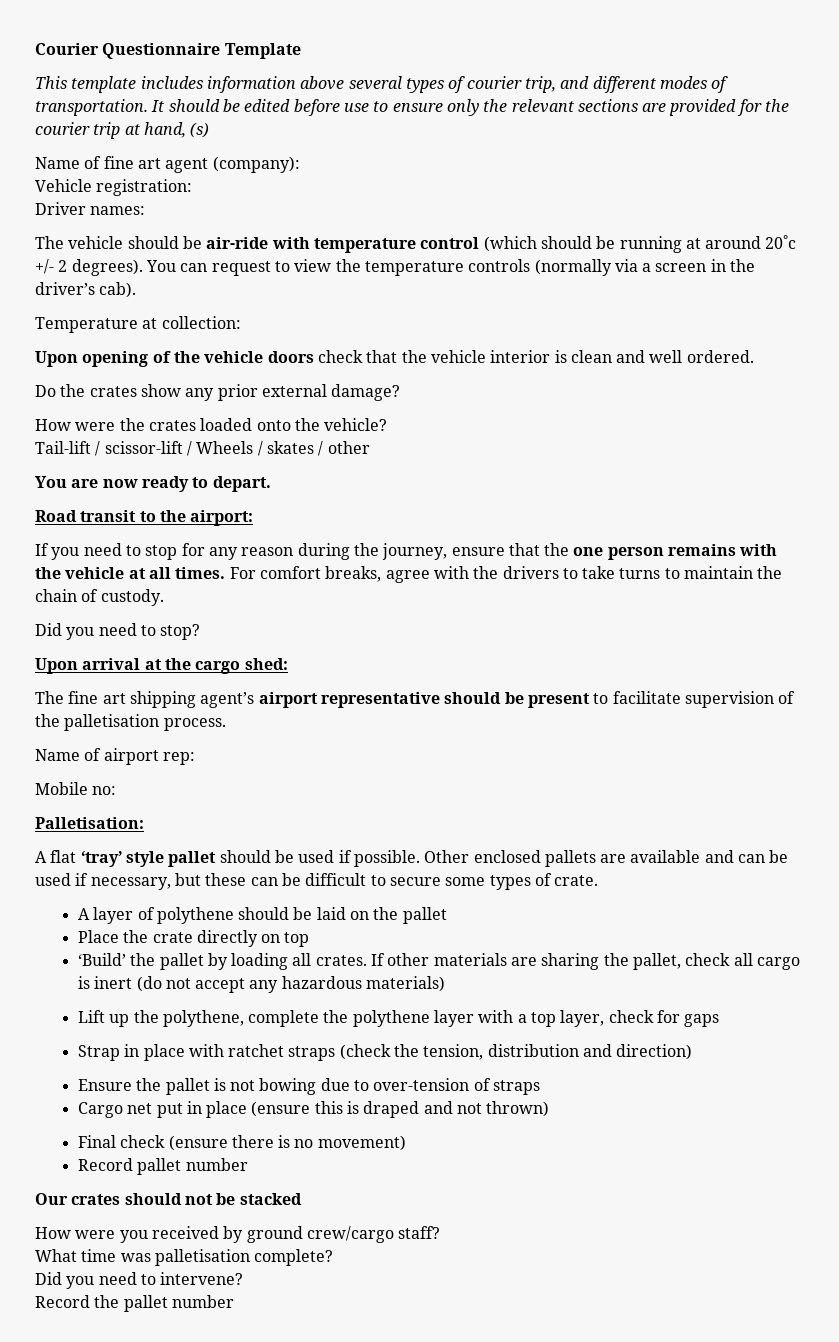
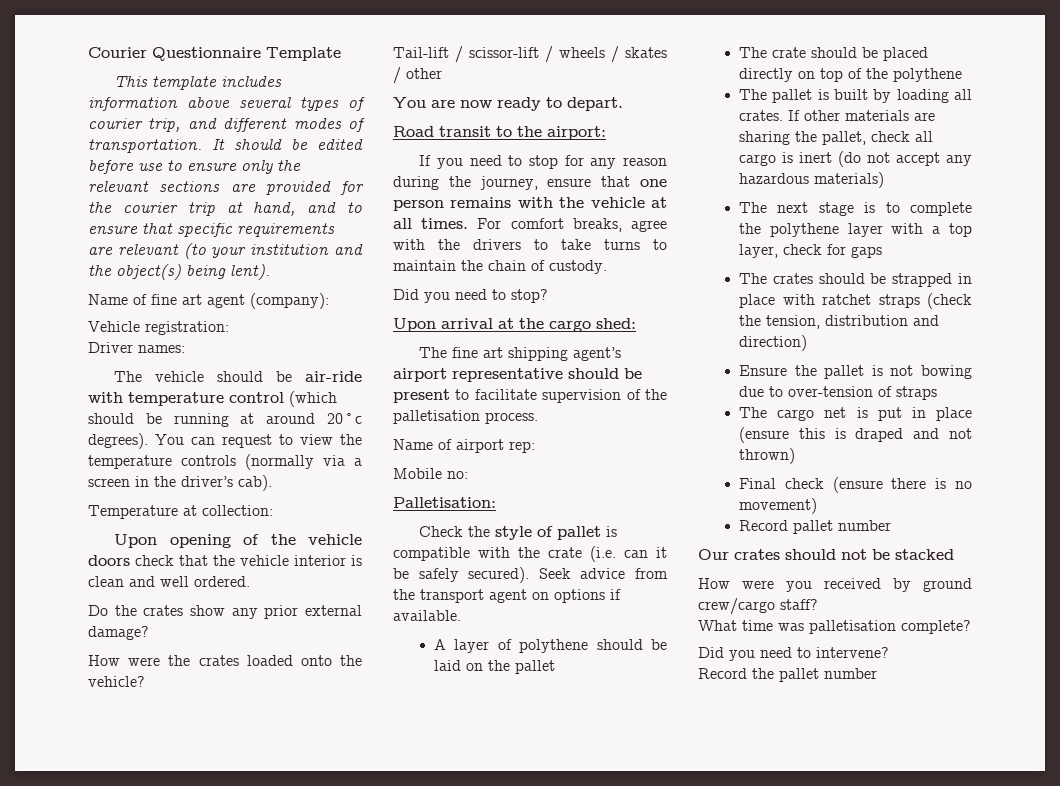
- It should be edited before use to ensure only the relevant sections are provided for the courier trip at hand, (s)
+ It should be edited before use to ensure only the relevant sections are provided for the courier trip at hand, and to ensure that specific requirements are relevant (to your institution and the object(s) being lent).
- The vehicle should be air-ride with temperature control (which should be running at around 20˚c +/- 2 degrees).
+ The vehicle should be air-ride with temperature control (which should be running at around 20˚c degrees).
- Tail-lift / scissor-lift / Wheels / skates / other
+ Tail-lift / scissor-lift / wheels / skates / other
- If you need to stop for any reason during the journey, ensure that the one person remains with the vehicle at all times.
+ If you need to stop for any reason during the journey, ensure that one person remains with the vehicle at all times.
- A flat ‘tray’ style pallet should be used if possible. Other enclosed pallets are available and can be used if necessary, but these can be difficult to secure some types of crate.
+ Check the style of pallet is compatible with the crate (i.e. can it be safely secured). Seek advice from the transport agent on options if available.
- Place the crate directly on top
- ‘Build’ the pallet by loading all crates.
+ The crate should be placed directly on top of the polythene
+ The pallet is built by loading all crates.
- Lift up the polythene, complete the polythene layer with a top layer, check for gaps
+ The next stage is to complete the polythene layer with a top layer, check for gaps
- Strap in place with ratchet straps (check the tension, distribution and direction)
+ The crates should be strapped in place with ratchet straps (check the tension, distribution and direction)
- Cargo net put in place (ensure this is draped and not thrown)
+ The cargo net is put in place (ensure this is draped and not thrown)

